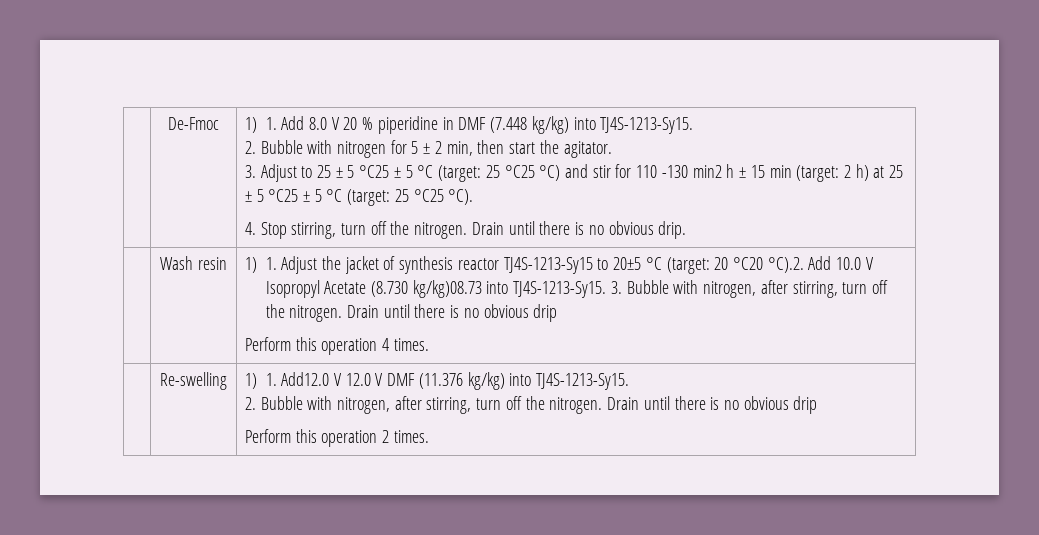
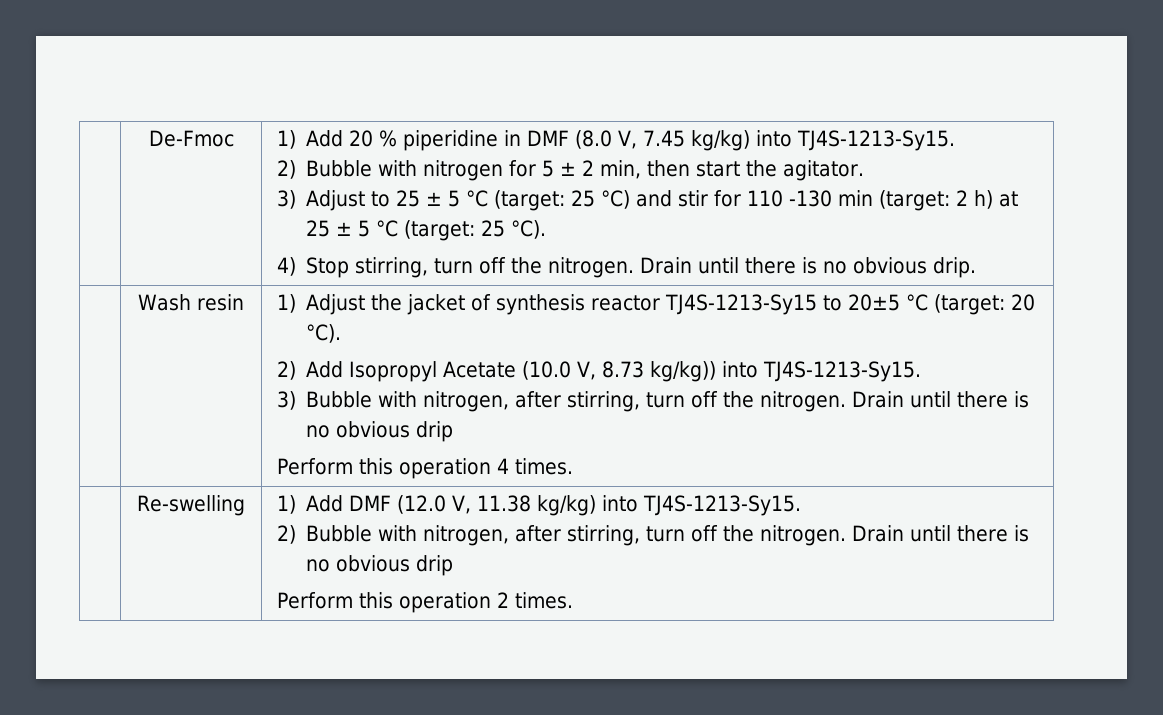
- 1) 1. Add 8.0 V 20 % piperidine in DMF (7.448 kg/kg) into TJ4S-1213-Sy15.
- 2. Bubble with nitrogen for 5 ± 2 min, then start the agitator.
+ 1) Add 20 % piperidine in DMF (8.0 V, 7.45 kg/kg) into TJ4S-1213-Sy15.
+ 2) Bubble with nitrogen for 5 ± 2 min, then start the agitator.
- 3. Adjust to 25 ± 5 °C25 ± 5 °C (target: 25 °C25 °C) and stir for 110 -130 min2 h ± 15 min (target: 2 h) at 25 ± 5 °C25 ± 5 °C (target: 25 °C25 °C).
- 4. Stop stirring, turn off the nitrogen.
+ 3) Adjust to 25 ± 5 °C (target: 25 °C) and stir for 110 -130 min (target: 2 h) at 25 ± 5 °C (target: 25 °C).
+ 4) Stop stirring, turn off the nitrogen.
- 1) 1. Adjust the jacket of synthesis reactor TJ4S-1213-Sy15 to 20±5 °C (target: 20 °C20 °C).2. Add 10.0 V Isopropyl Acetate (8.730 kg/kg)08.73 into TJ4S-1213-Sy15. 3. Bubble with nitrogen, after stirring, turn off the nitrogen.
+ 1) Adjust the jacket of synthesis reactor TJ4S-1213-Sy15 to 20±5 °C (target: 20 °C).
+ 2) Add Isopropyl Acetate (10.0 V, 8.73 kg/kg)) into TJ4S-1213-Sy15.
+ 3) Bubble with nitrogen, after stirring, turn off the nitrogen.
- | Re-swelling | 1) 1. Add12.0 V 12.0 V DMF (11.376 kg/kg) into TJ4S-1213-Sy15.
- 2. Bubble with nitrogen, after stirring, turn off the nitrogen. Drain until there is no obvious drip
+ | Re-swelling | 1) Add DMF (12.0 V, 11.38 kg/kg) into TJ4S-1213-Sy15.
+ 2) Bubble with nitrogen, after stirring, turn off the nitrogen. Drain until there is no obvious drip

